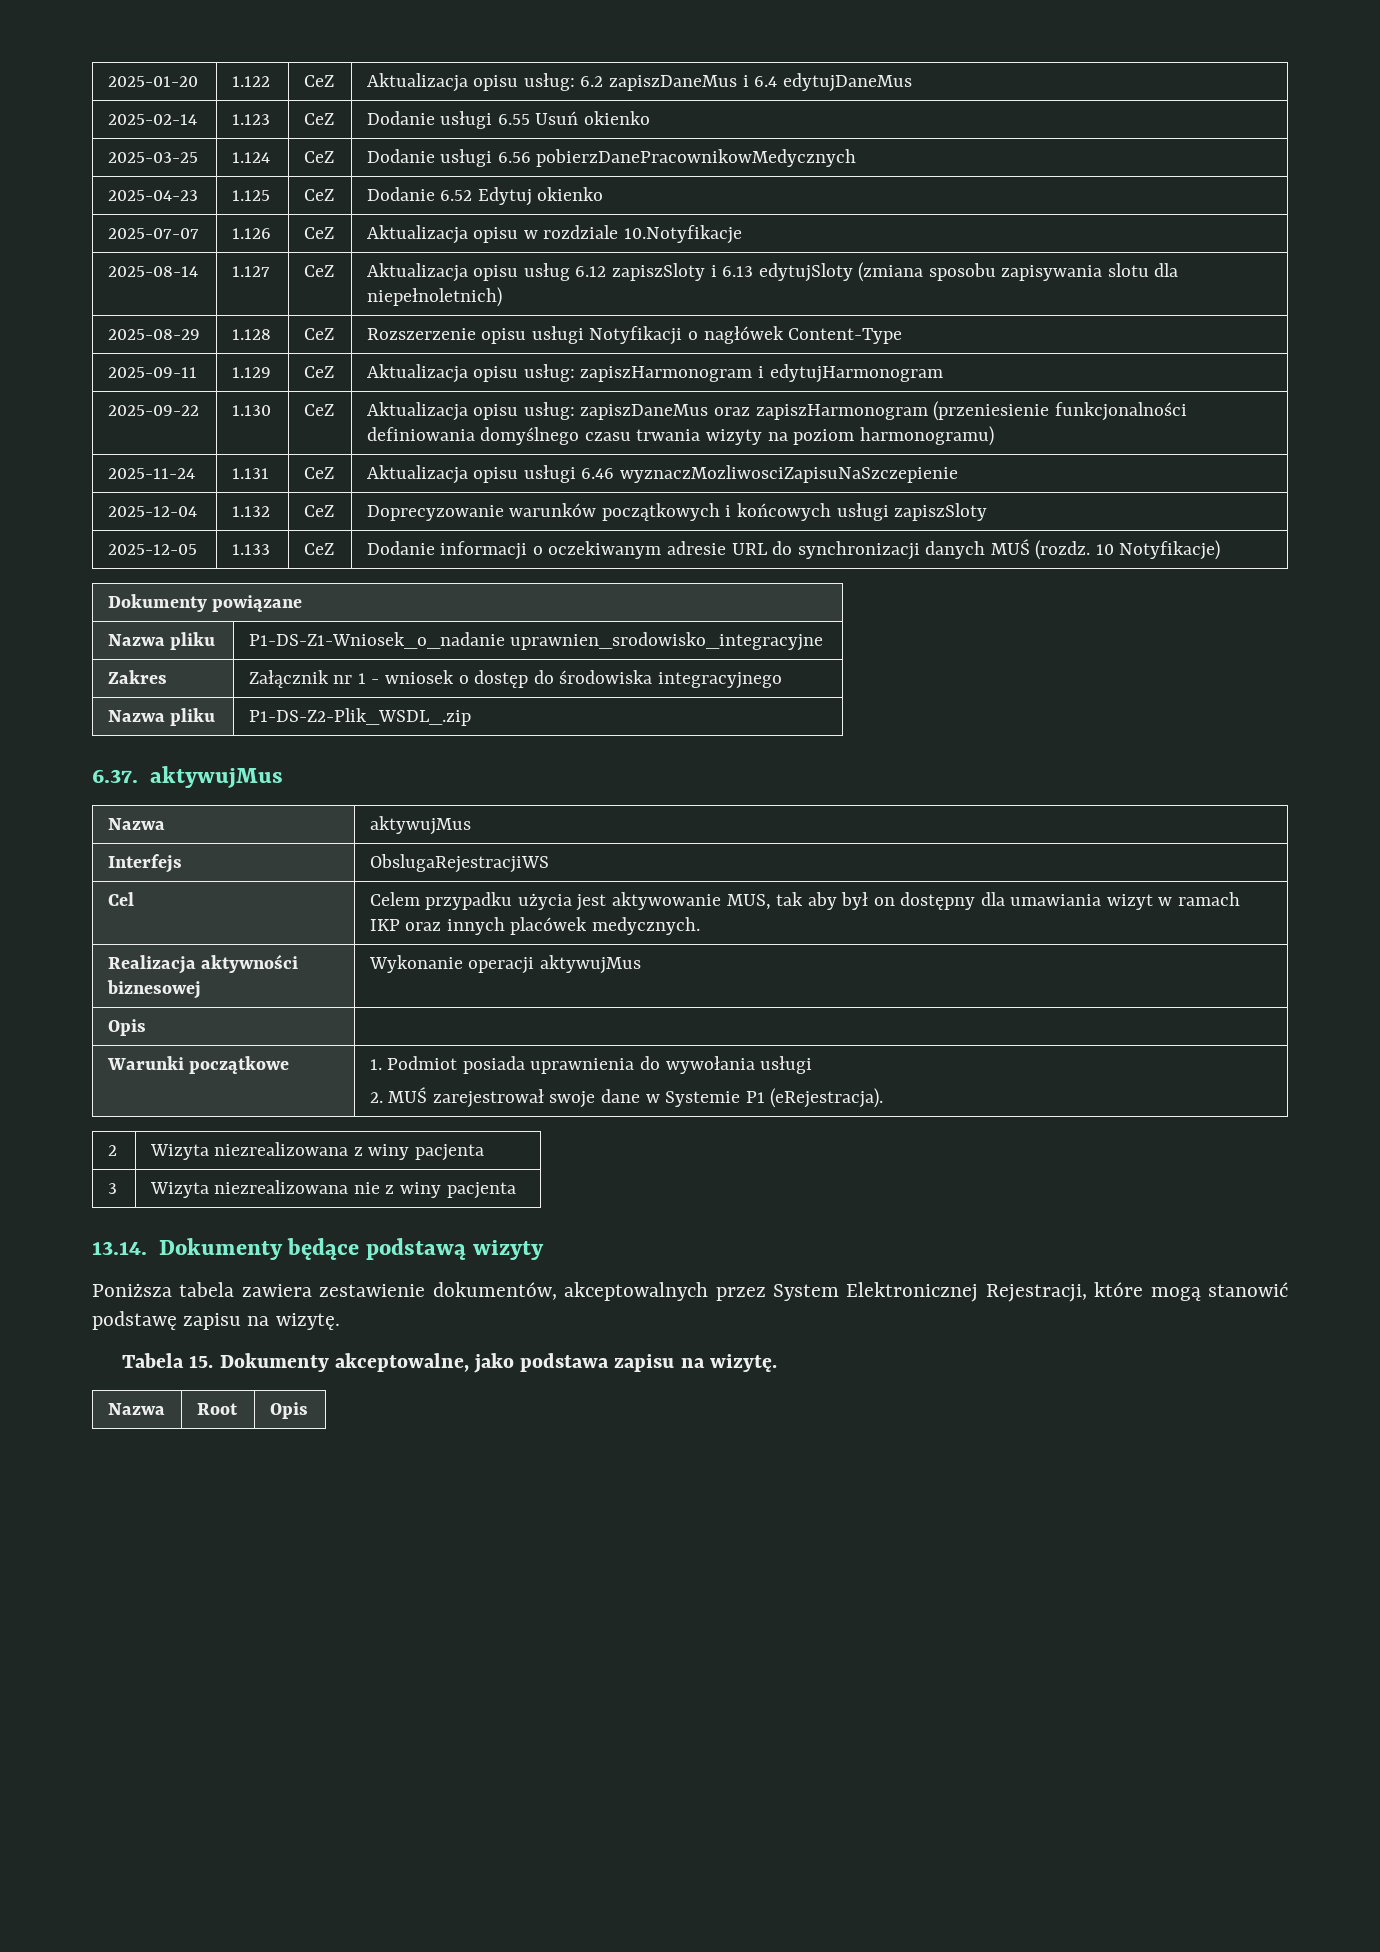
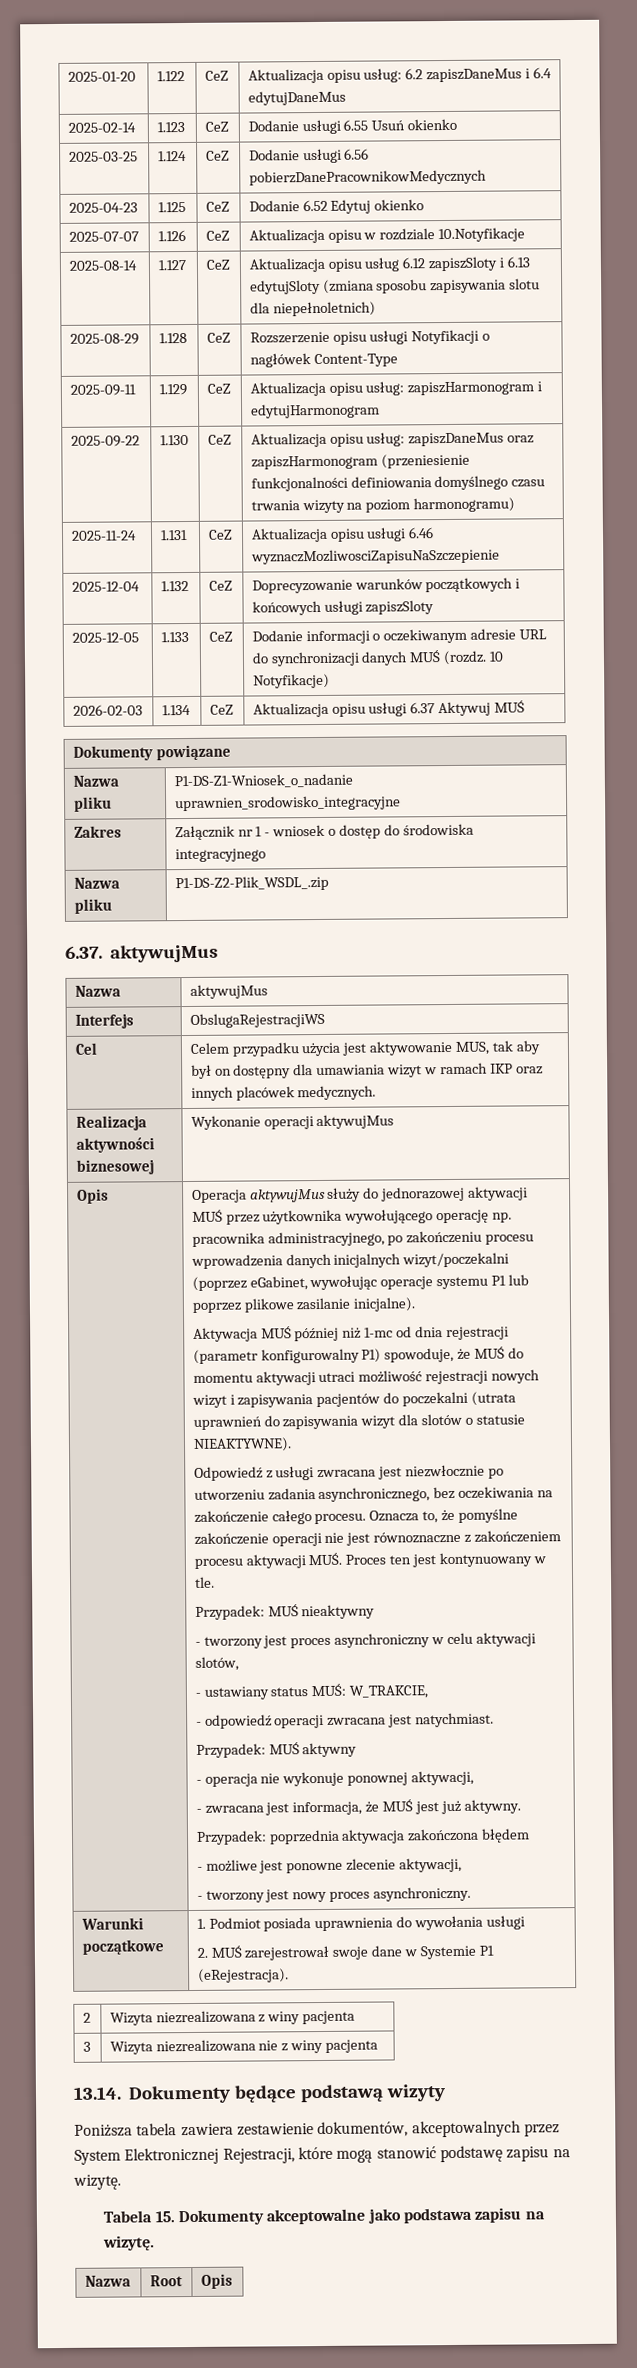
+ 2026-02-03 | 1.134 | CeZ | Aktualizacja opisu usługi 6.37 Aktywuj MUŚ
+ Operacja aktywujMus służy do jednorazowej aktywacji MUŚ przez użytkownika wywołującego operację np. pracownika administracyjnego, po zakończeniu procesu wprowadzenia danych inicjalnych wizyt/poczekalni (poprzez eGabinet, wywołując operacje systemu P1 lub poprzez plikowe zasilanie inicjalne).
+ Aktywacja MUŚ później niż 1-mc od dnia rejestracji (parametr konfigurowalny P1) spowoduje, że MUŚ do momentu aktywacji utraci możliwość rejestracji nowych wizyt i zapisywania pacjentów do poczekalni (utrata uprawnień do zapisywania wizyt dla slotów o statusie NIEAKTYWNE).
+ Odpowiedź z usługi zwracana jest niezwłocznie po utworzeniu zadania asynchronicznego, bez oczekiwania na zakończenie całego procesu. Oznacza to, że pomyślne zakończenie operacji nie jest równoznaczne z zakończeniem procesu aktywacji MUŚ. Proces ten jest kontynuowany w tle.
+ Przypadek: MUŚ nieaktywny
+ - tworzony jest proces asynchroniczny w celu aktywacji slotów,
+ - ustawiany status MUŚ: W_TRAKCIE,
+ - odpowiedź operacji zwracana jest natychmiast.
+ Przypadek: MUŚ aktywny
+ - operacja nie wykonuje ponownej aktywacji,
+ - zwracana jest informacja, że MUŚ jest już aktywny.
+ Przypadek: poprzednia aktywacja zakończona błędem
+ - możliwe jest ponowne zlecenie aktywacji,
+ - tworzony jest nowy proces asynchroniczny.
- Tabela 15. Dokumenty akceptowalne, jako podstawa zapisu na wizytę.
+ Tabela 15. Dokumenty akceptowalne jako podstawa zapisu na wizytę.

